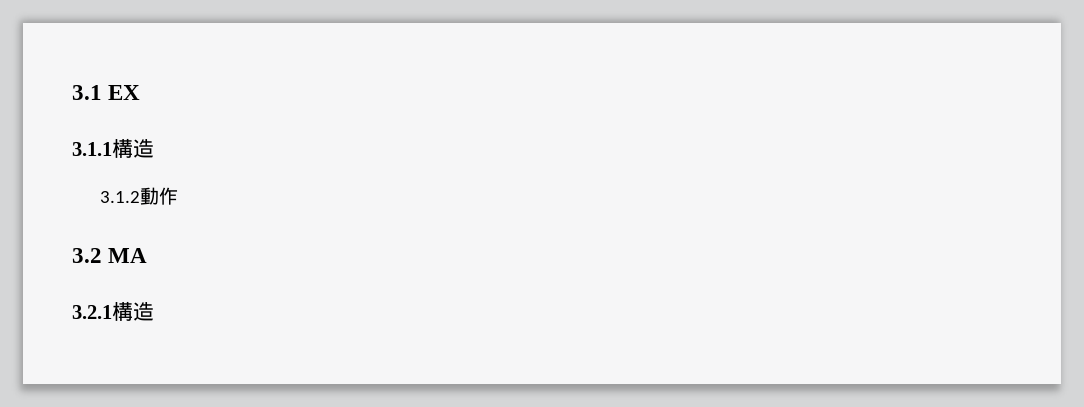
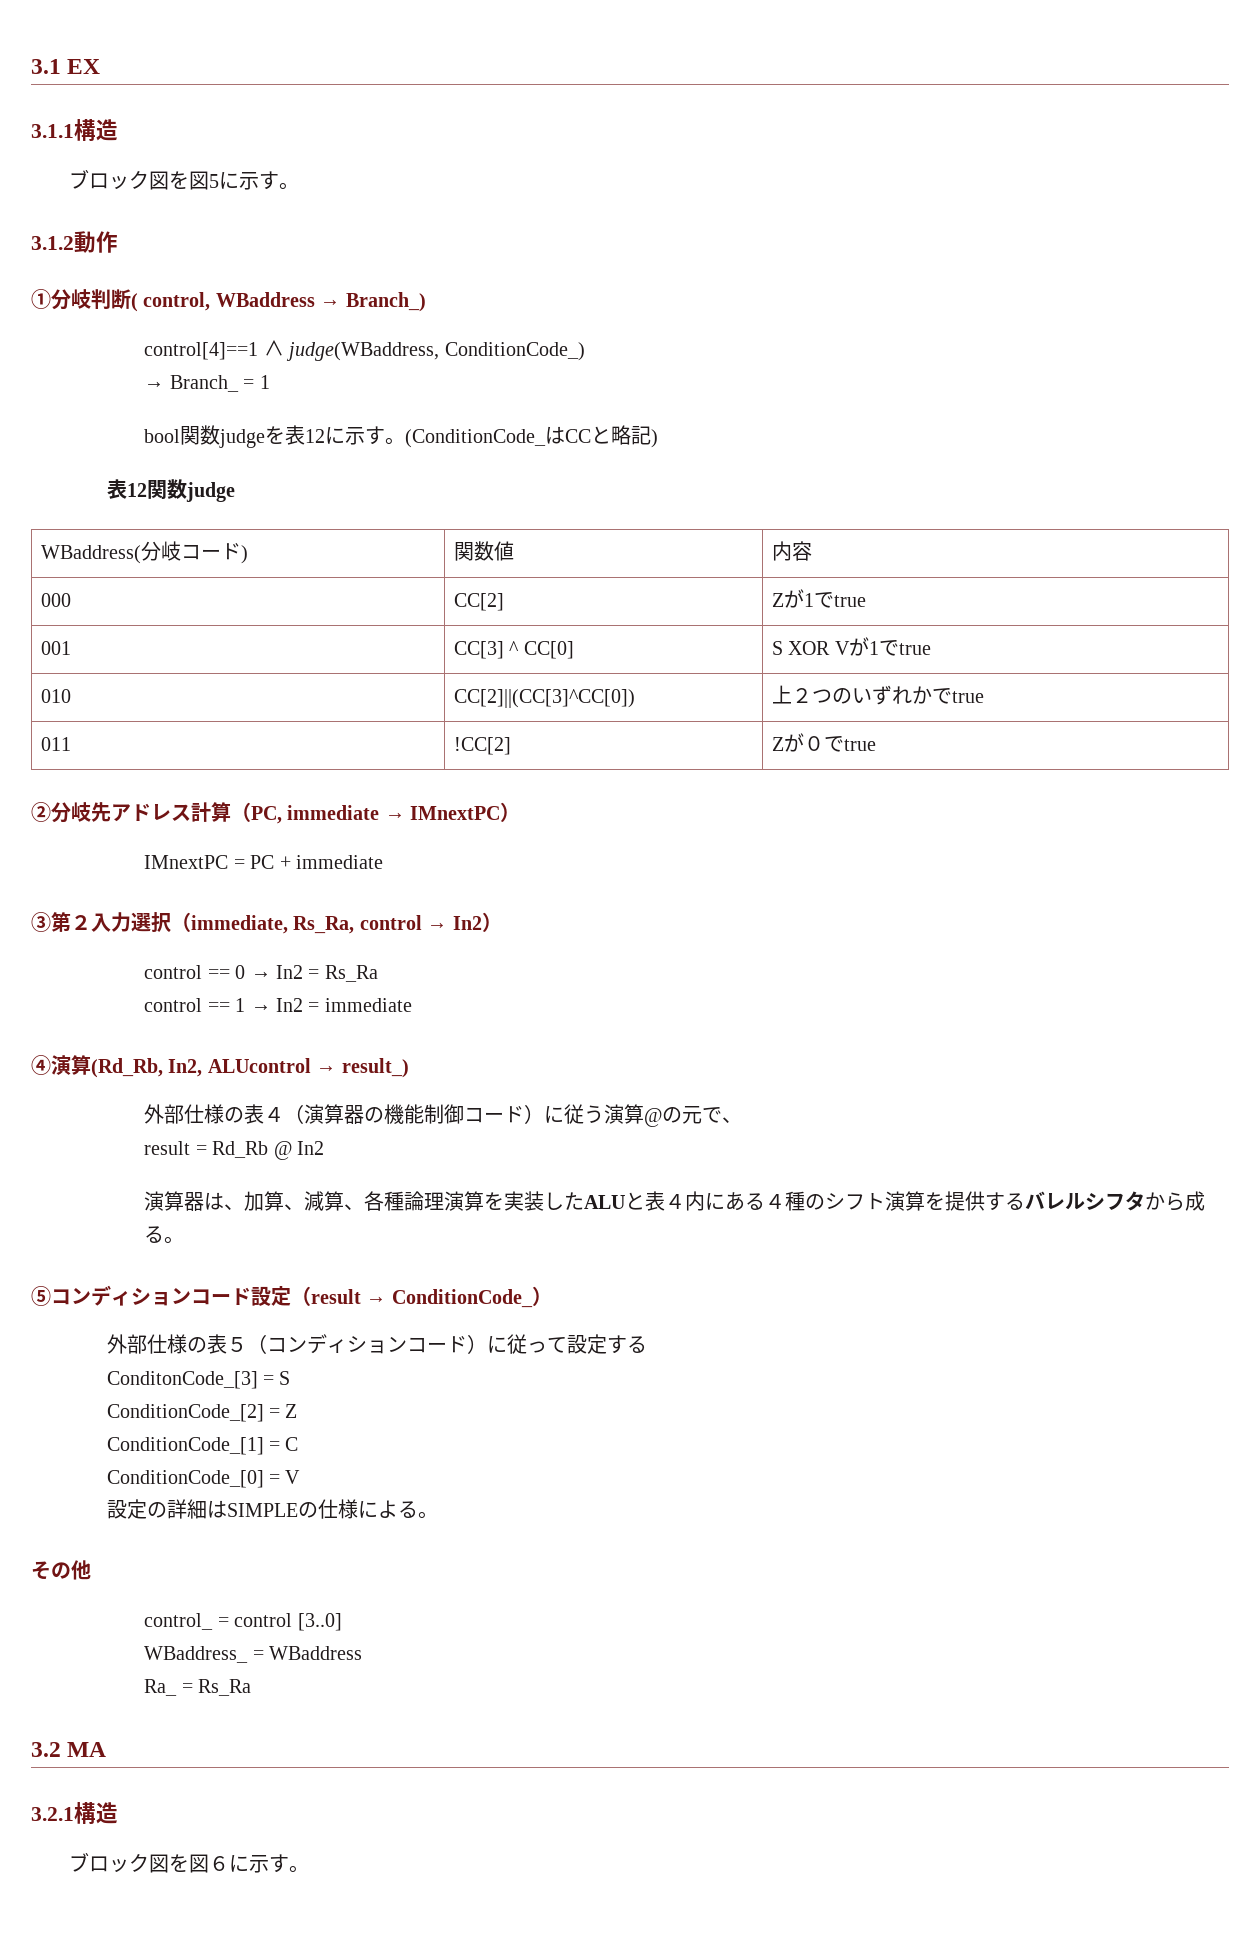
+ ブロック図を図5に示す。
  3.1.2動作
+ ①分岐判断( control, WBaddress → Branch_)
+ control[4]==1 ∧ judge(WBaddress, ConditionCode_)
+ → Branch_ = 1
+ bool関数judgeを表12に示す。(ConditionCode_はCCと略記)
+ 表12関数judge
+ WBaddress(分岐コード) | 関数値 | 内容
+ 000 | CC[2] | Zが1でtrue
+ 001 | CC[3] ^ CC[0] | S XOR Vが1でtrue
+ 010 | CC[2]||(CC[3]^CC[0]) | 上２つのいずれかでtrue
+ 011 | !CC[2] | Zが０でtrue
+ ②分岐先アドレス計算（PC, immediate → IMnextPC）
+ IMnextPC = PC + immediate
+ ③第２入力選択（immediate, Rs_Ra, control → In2）
+ control == 0 → In2 = Rs_Ra
+ control == 1 → In2 = immediate
+ ④演算(Rd_Rb, In2, ALUcontrol → result_)
+ 外部仕様の表４（演算器の機能制御コード）に従う演算@の元で、
+ result = Rd_Rb @ In2
+ 演算器は、加算、減算、各種論理演算を実装したALUと表４内にある４種のシフト演算を提供するバレルシフタから成る。
+ ⑤コンディションコード設定（result → ConditionCode_）
+ 外部仕様の表５（コンディションコード）に従って設定する
+ ConditonCode_[3] = S
+ ConditionCode_[2] = Z
+ ConditionCode_[1] = C
+ ConditionCode_[0] = V
+ 設定の詳細はSIMPLEの仕様による。
+ その他
+ control_ = control [3..0]
+ WBaddress_ = WBaddress
+ Ra_ = Rs_Ra
  3.2 MA
  3.2.1構造
+ ブロック図を図６に示す。

